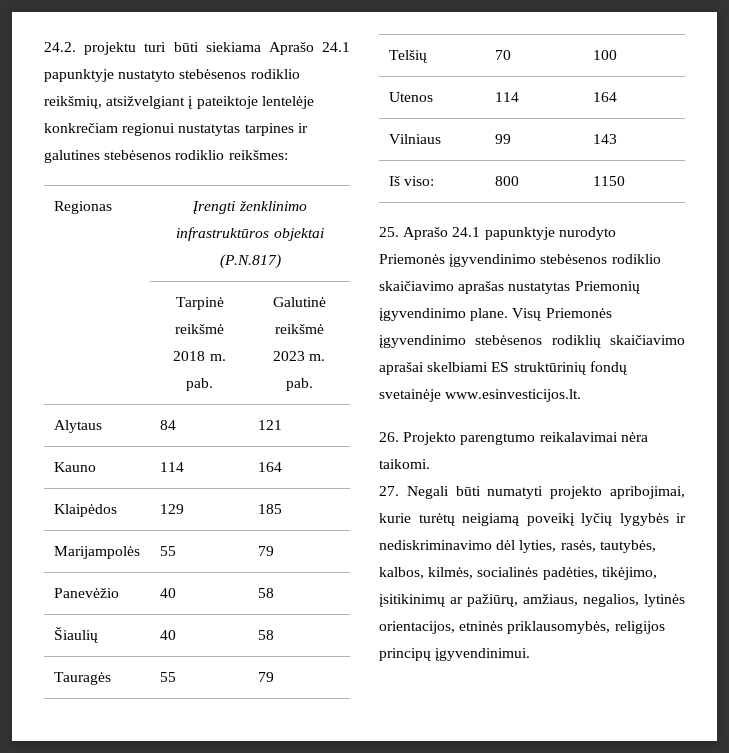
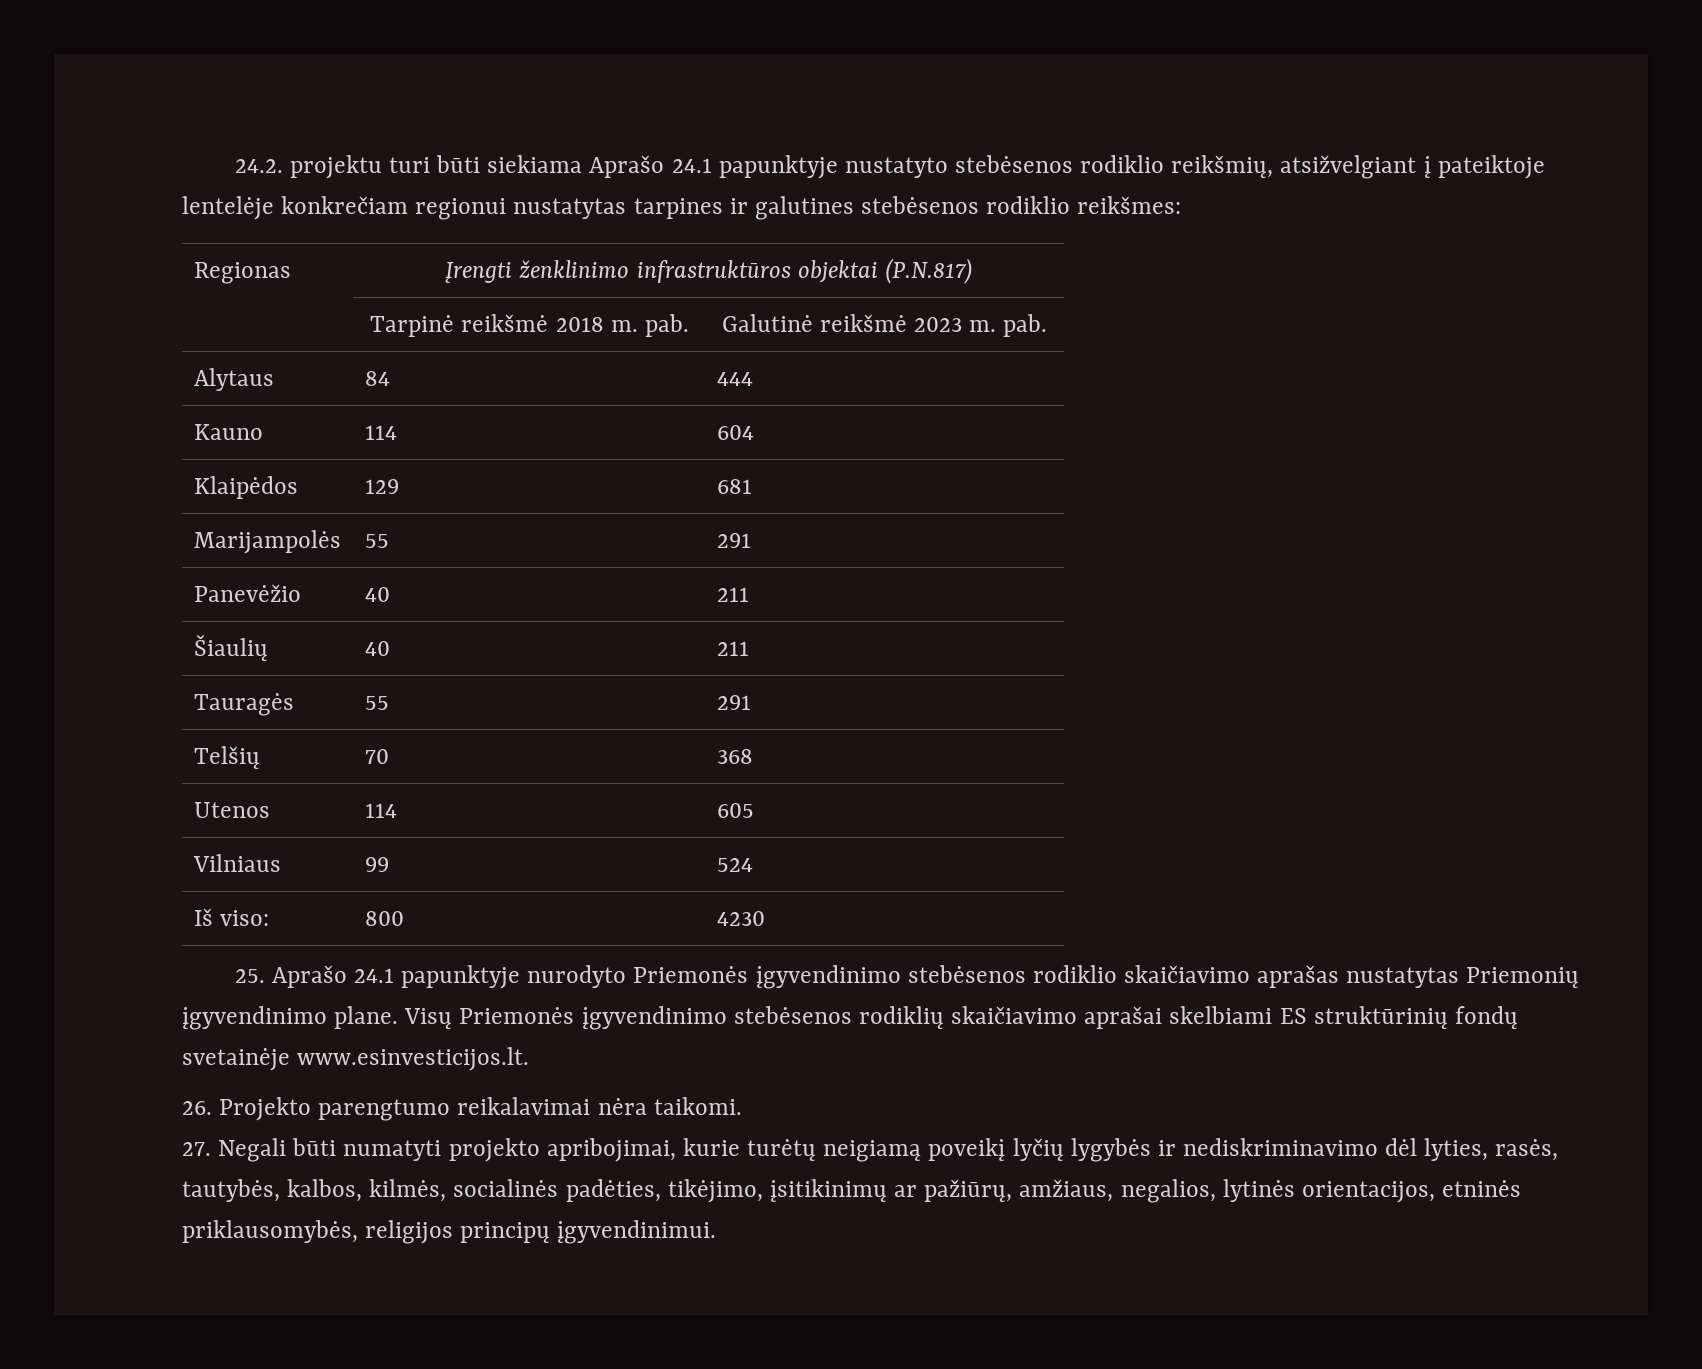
- Alytaus | 84 | 121
+ Alytaus | 84 | 444
- Kauno | 114 | 164
+ Kauno | 114 | 604
- Klaipėdos | 129 | 185
+ Klaipėdos | 129 | 681
- Marijampolės | 55 | 79
+ Marijampolės | 55 | 291
- Panevėžio | 40 | 58
+ Panevėžio | 40 | 211
- Šiaulių | 40 | 58
+ Šiaulių | 40 | 211
- Tauragės | 55 | 79
+ Tauragės | 55 | 291
- Telšių | 70 | 100
+ Telšių | 70 | 368
- Utenos | 114 | 164
+ Utenos | 114 | 605
- Vilniaus | 99 | 143
+ Vilniaus | 99 | 524
- Iš viso: | 800 | 1150
+ Iš viso: | 800 | 4230

